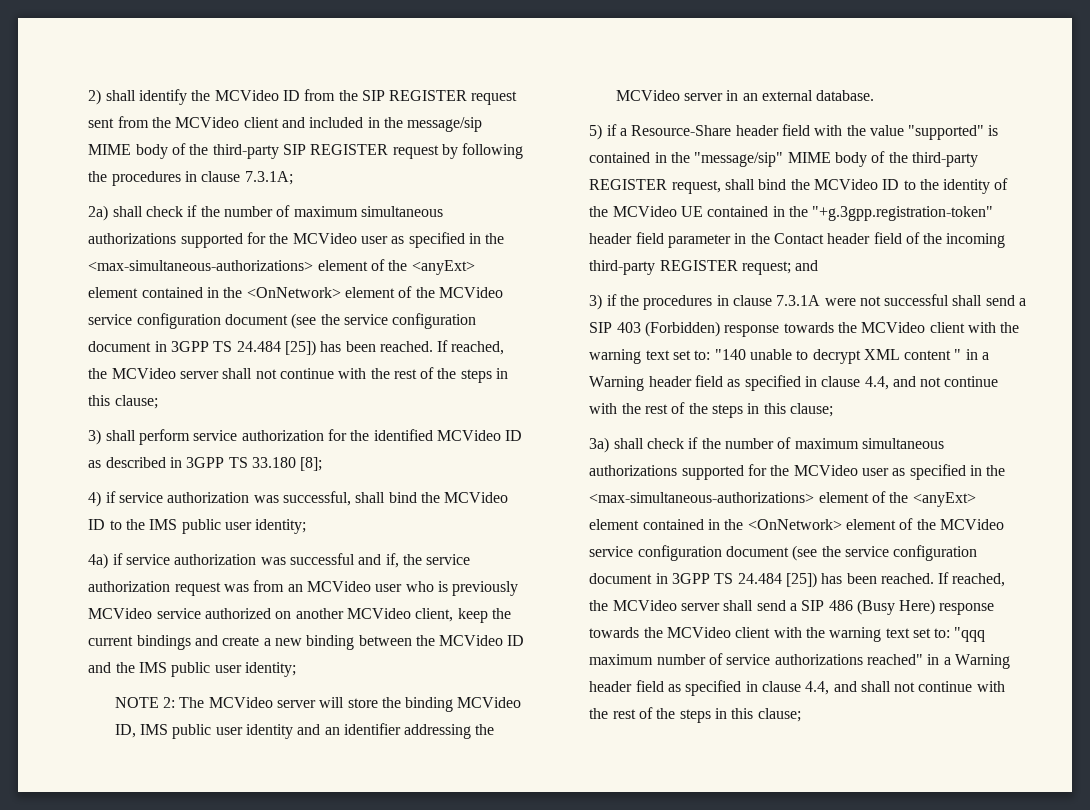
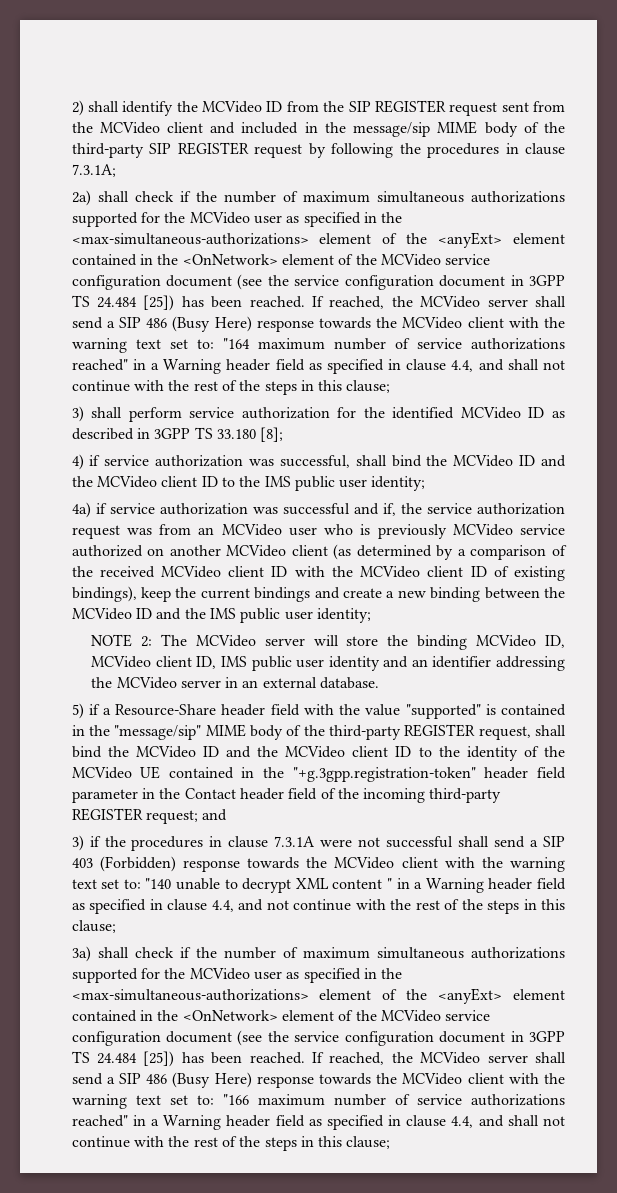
- If reached, the MCVideo server shall not continue with the rest of the steps in this clause;
+ If reached, the MCVideo server shall send a SIP 486 (Busy Here) response towards the MCVideo client with the warning text set to: "164 maximum number of service authorizations reached" in a Warning header field as specified in clause 4.4, and shall not continue with the rest of the steps in this clause;
- 4) if service authorization was successful, shall bind the MCVideo ID to the IMS public user identity;
+ 4) if service authorization was successful, shall bind the MCVideo ID and the MCVideo client ID to the IMS public user identity;
- 4a) if service authorization was successful and if, the service authorization request was from an MCVideo user who is previously MCVideo service authorized on another MCVideo client, keep the current bindings and create a new binding between the MCVideo ID and the IMS public user identity;
+ 4a) if service authorization was successful and if, the service authorization request was from an MCVideo user who is previously MCVideo service authorized on another MCVideo client (as determined by a comparison of the received MCVideo client ID with the MCVideo client ID of existing bindings), keep the current bindings and create a new binding between the MCVideo ID and the IMS public user identity;
- NOTE 2: The MCVideo server will store the binding MCVideo ID, IMS public user identity and an identifier addressing the MCVideo server in an external database.
+ NOTE 2: The MCVideo server will store the binding MCVideo ID, MCVideo client ID, IMS public user identity and an identifier addressing the MCVideo server in an external database.
- 5) if a Resource-Share header field with the value "supported" is contained in the "message/sip" MIME body of the third-party REGISTER request, shall bind the MCVideo ID to the identity of the MCVideo UE contained in the "+g.3gpp.registration-token" header field parameter in the Contact header field of the incoming third-party REGISTER request; and
+ 5) if a Resource-Share header field with the value "supported" is contained in the "message/sip" MIME body of the third-party REGISTER request, shall bind the MCVideo ID and the MCVideo client ID to the identity of the MCVideo UE contained in the "+g.3gpp.registration-token" header field parameter in the Contact header field of the incoming third-party REGISTER request; and
- If reached, the MCVideo server shall send a SIP 486 (Busy Here) response towards the MCVideo client with the warning text set to: "qqq maximum number of service authorizations reached" in a Warning header field as specified in clause 4.4, and shall not continue with the rest of the steps in this clause;
+ If reached, the MCVideo server shall send a SIP 486 (Busy Here) response towards the MCVideo client with the warning text set to: "166 maximum number of service authorizations reached" in a Warning header field as specified in clause 4.4, and shall not continue with the rest of the steps in this clause;

